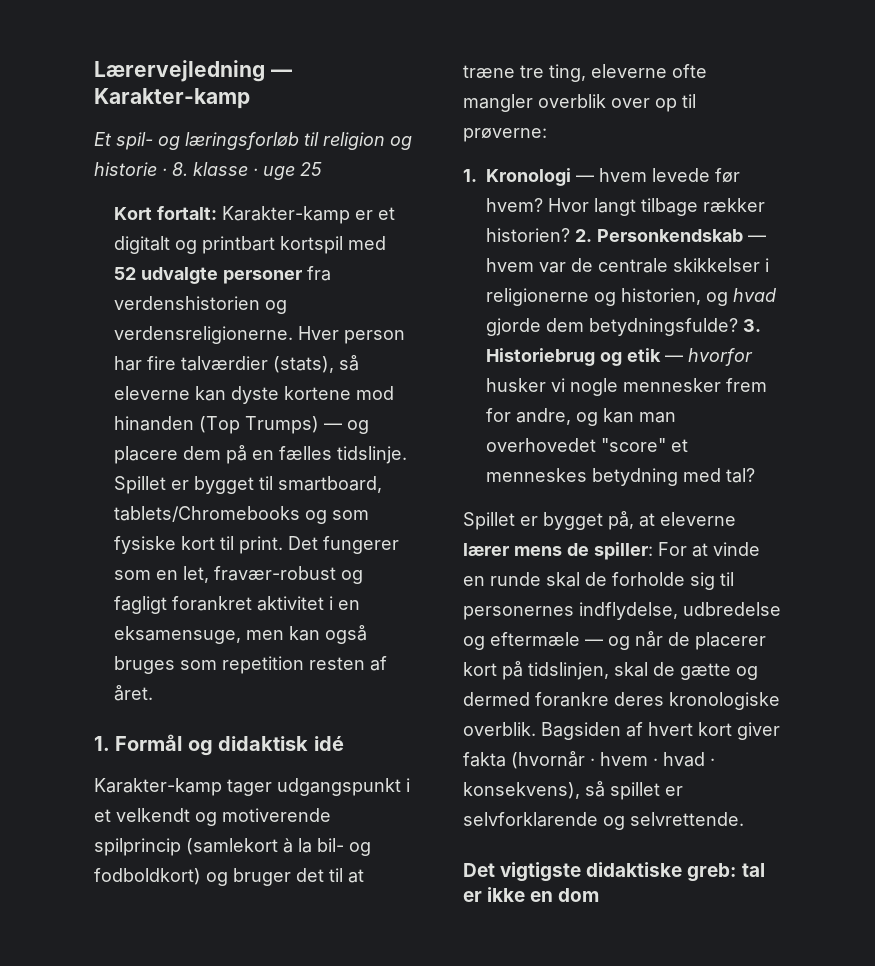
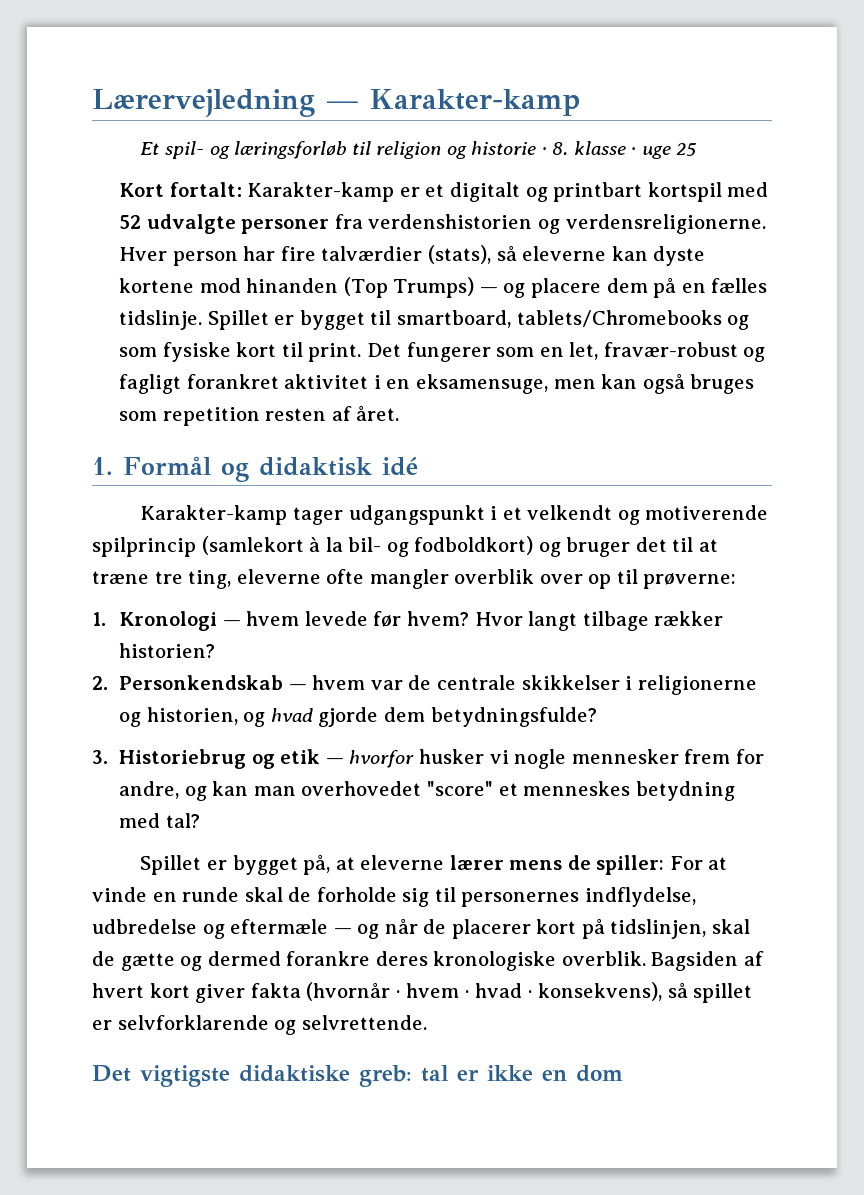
- Hvor langt tilbage rækker historien? 2. Personkendskab — hvem var de centrale skikkelser i religionerne og historien, og hvad gjorde dem betydningsfulde? 3. Historiebrug og etik — hvorfor husker vi nogle mennesker frem for andre, og kan man overhovedet "score" et menneskes betydning med tal?
+ Hvor langt tilbage rækker historien?
+ 2. Personkendskab — hvem var de centrale skikkelser i religionerne og historien, og hvad gjorde dem betydningsfulde?
+ 3. Historiebrug og etik — hvorfor husker vi nogle mennesker frem for andre, og kan man overhovedet "score" et menneskes betydning med tal?

